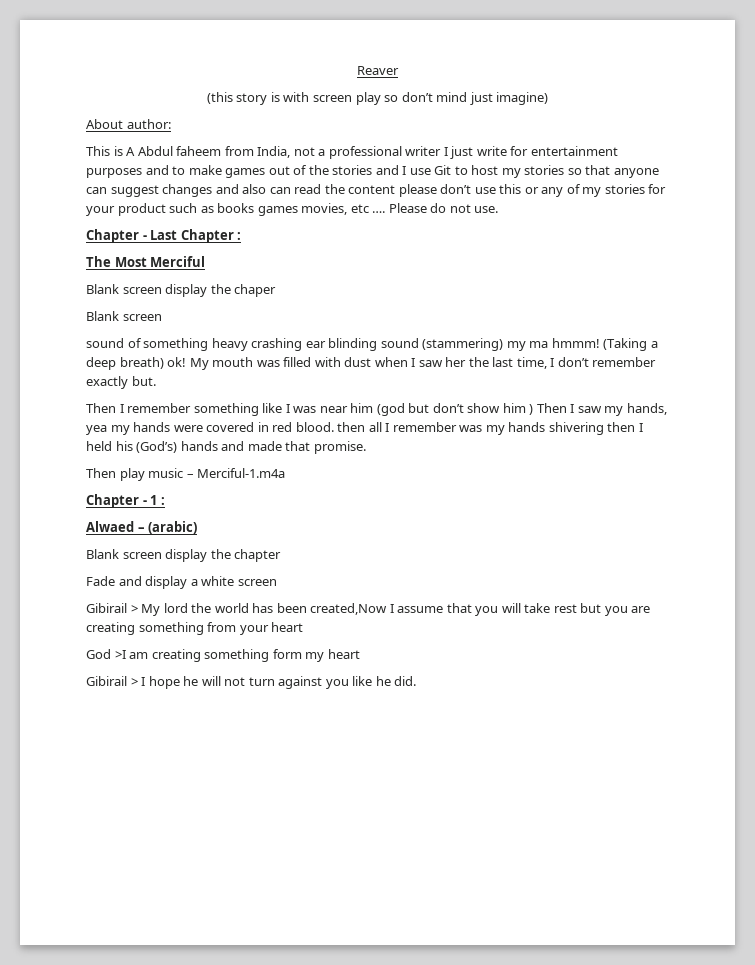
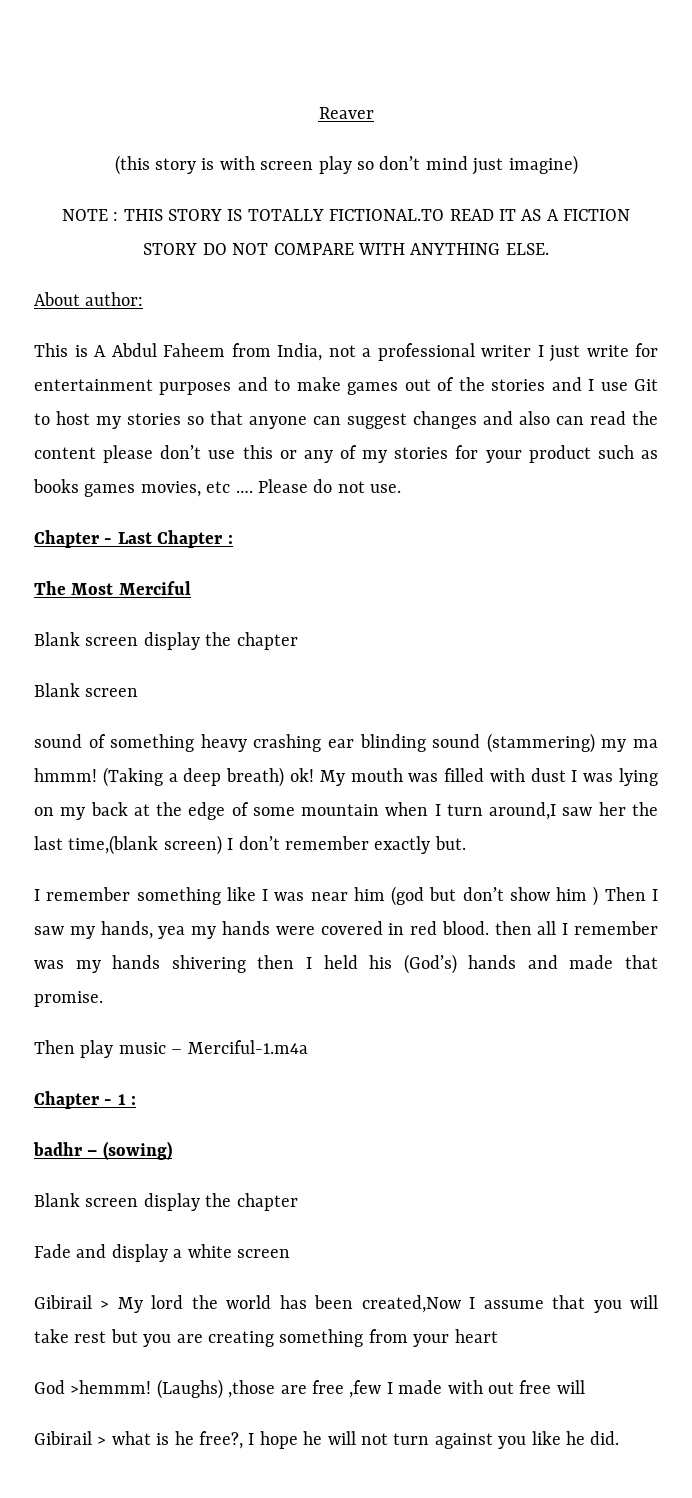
+ NOTE : THIS STORY IS TOTALLY FICTIONAL.TO READ IT AS A FICTION STORY DO NOT COMPARE WITH ANYTHING ELSE.
- This is A Abdul faheem from India, not a professional writer I just write for entertainment purposes and to make games out of the stories and I use Git to host my stories so that anyone can suggest changes and also can read the content please don’t use this or any of my stories for your product such as books games movies, etc ….
+ This is A Abdul Faheem from India, not a professional writer I just write for entertainment purposes and to make games out of the stories and I use Git to host my stories so that anyone can suggest changes and also can read the content please don’t use this or any of my stories for your product such as books games movies, etc ….
  The Most Merciful
- Blank screen display the chaper
+ Blank screen display the chapter
- My mouth was filled with dust when I saw her the last time, I don’t remember exactly but.
+ My mouth was filled with dust I was lying on my back at the edge of some mountain when I turn around,I saw her the last time,(blank screen) I don’t remember exactly but.
- Then I remember something like I was near him (god but don’t show him ) Then I saw my hands, yea my hands were covered in red blood. then all I remember was my hands shivering then I held his (God’s) hands and made that promise.
+ I remember something like I was near him (god but don’t show him ) Then I saw my hands, yea my hands were covered in red blood. then all I remember was my hands shivering then I held his (God’s) hands and made that promise.
- Alwaed – (arabic)
+ badhr – (sowing)
- God >I am creating something form my heart
- Gibirail > I hope he will not turn against you like he did.
+ God >hemmm! (Laughs) ,those are free ,few I made with out free will
+ Gibirail > what is he free?, I hope he will not turn against you like he did.

